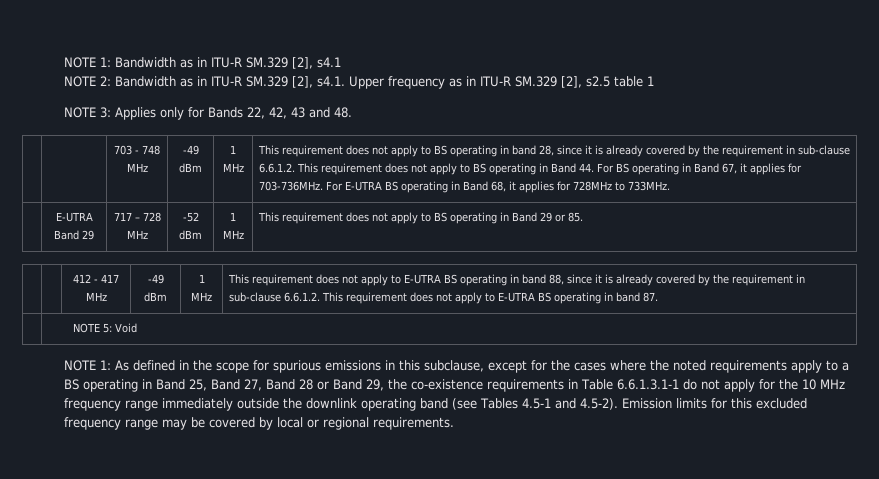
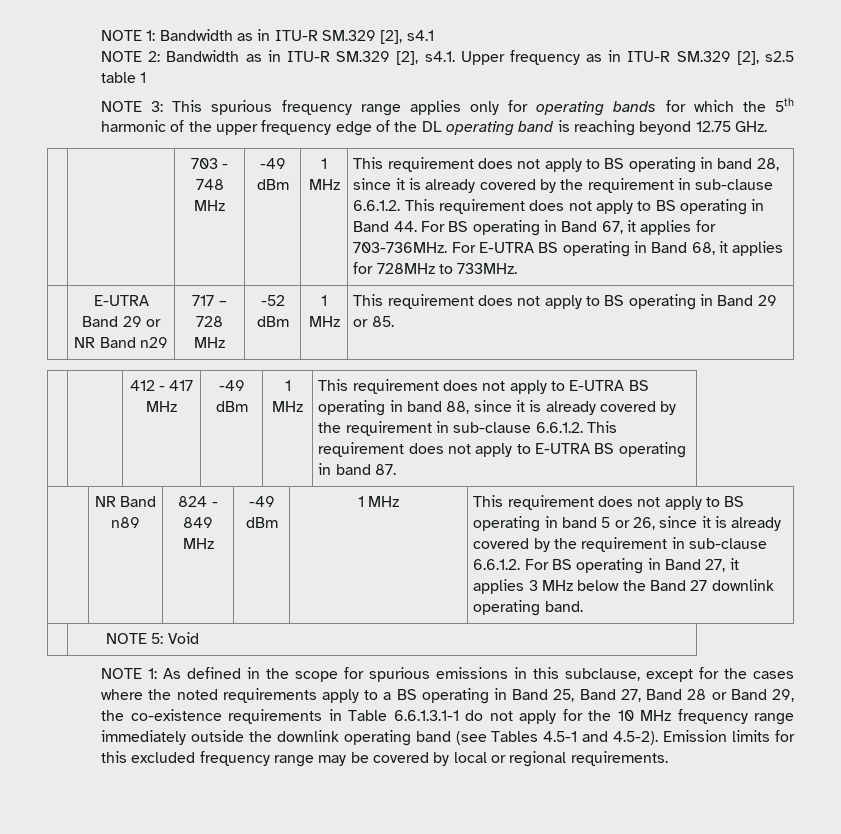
- NOTE 3: Applies only for Bands 22, 42, 43 and 48.
+ NOTE 3: This spurious frequency range applies only for operating bands for which the 5th harmonic of the upper frequency edge of the DL operating band is reaching beyond 12.75 GHz.
- | E-UTRA Band 29 | 717 – 728 MHz | -52 dBm | 1 MHz | This requirement does not apply to BS operating in Band 29 or 85.
+ | E-UTRA Band 29 or NR Band n29 | 717 – 728 MHz | -52 dBm | 1 MHz | This requirement does not apply to BS operating in Band 29 or 85.
+ NR Band n89 | 824 - 849 MHz | -49 dBm | 1 MHz | This requirement does not apply to BS operating in band 5 or 26, since it is already covered by the requirement in sub-clause 6.6.1.2. For BS operating in Band 27, it applies 3 MHz below the Band 27 downlink operating band.

